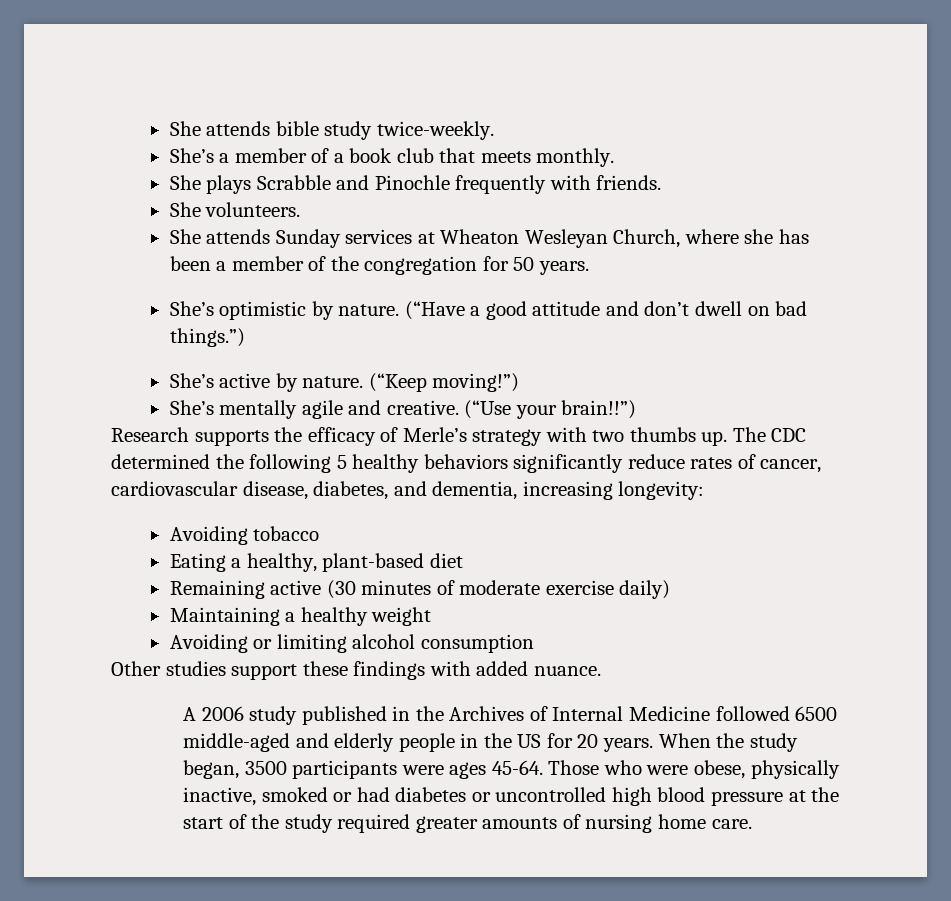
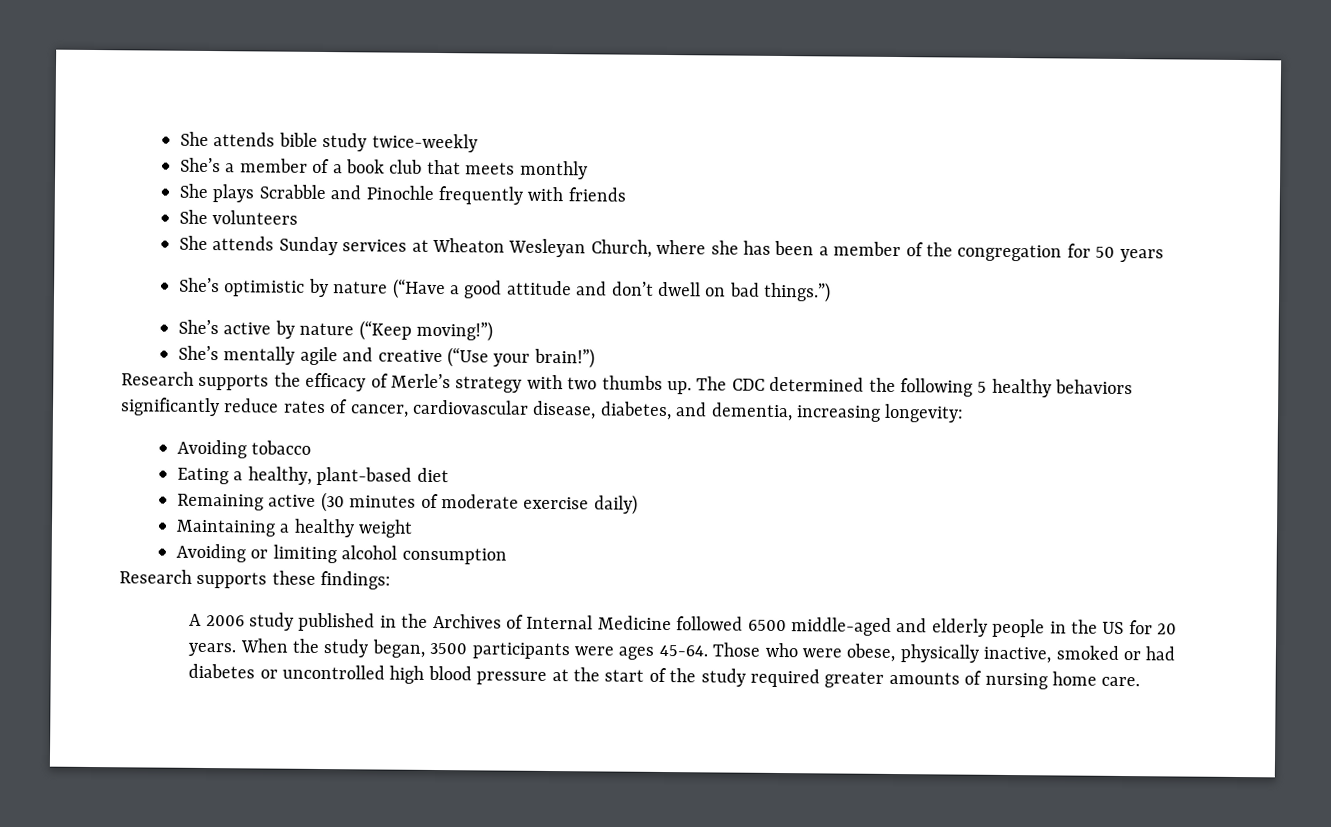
- She attends bible study twice-weekly.
+ She attends bible study twice-weekly
- She’s a member of a book club that meets monthly.
+ She’s a member of a book club that meets monthly
- She plays Scrabble and Pinochle frequently with friends.
- She volunteers.
+ She plays Scrabble and Pinochle frequently with friends
+ She volunteers
- She attends Sunday services at Wheaton Wesleyan Church, where she has been a member of the congregation for 50 years.
+ She attends Sunday services at Wheaton Wesleyan Church, where she has been a member of the congregation for 50 years
- She’s optimistic by nature. (“Have a good attitude and don’t dwell on bad things.”)
+ She’s optimistic by nature (“Have a good attitude and don’t dwell on bad things.”)
- She’s active by nature. (“Keep moving!”)
+ She’s active by nature (“Keep moving!”)
- She’s mentally agile and creative. (“Use your brain!!”)
+ She’s mentally agile and creative (“Use your brain!”)
- Other studies support these findings with added nuance.
+ Research supports these findings:

